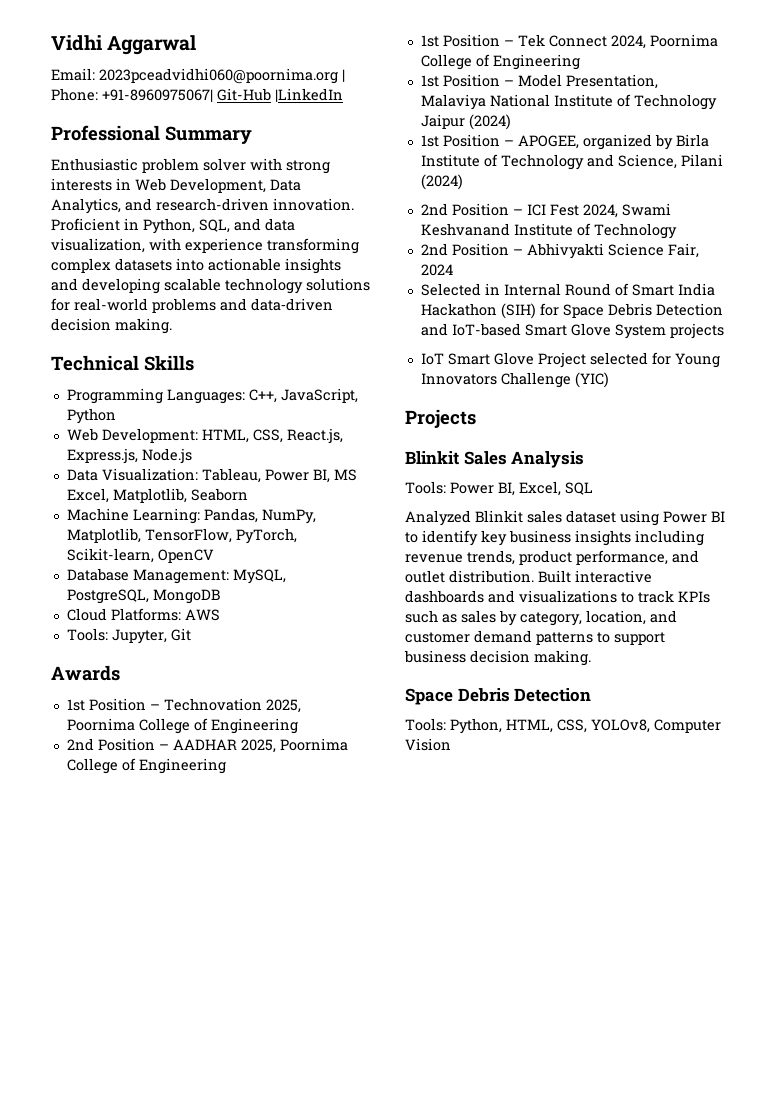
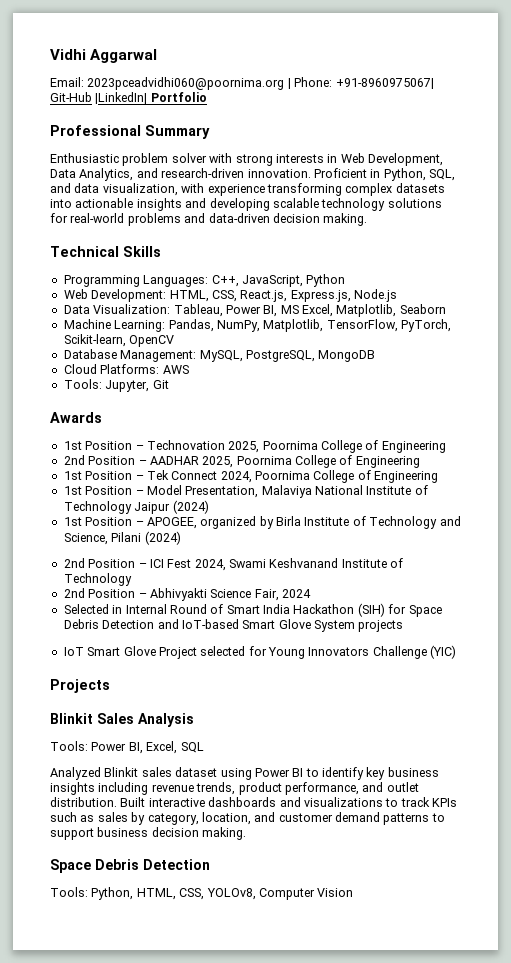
- Email: 2023pceadvidhi060@poornima.org | Phone: +91-8960975067| Git-Hub |LinkedIn
+ Email: 2023pceadvidhi060@poornima.org | Phone: +91-8960975067| Git-Hub |LinkedIn| Portfolio

